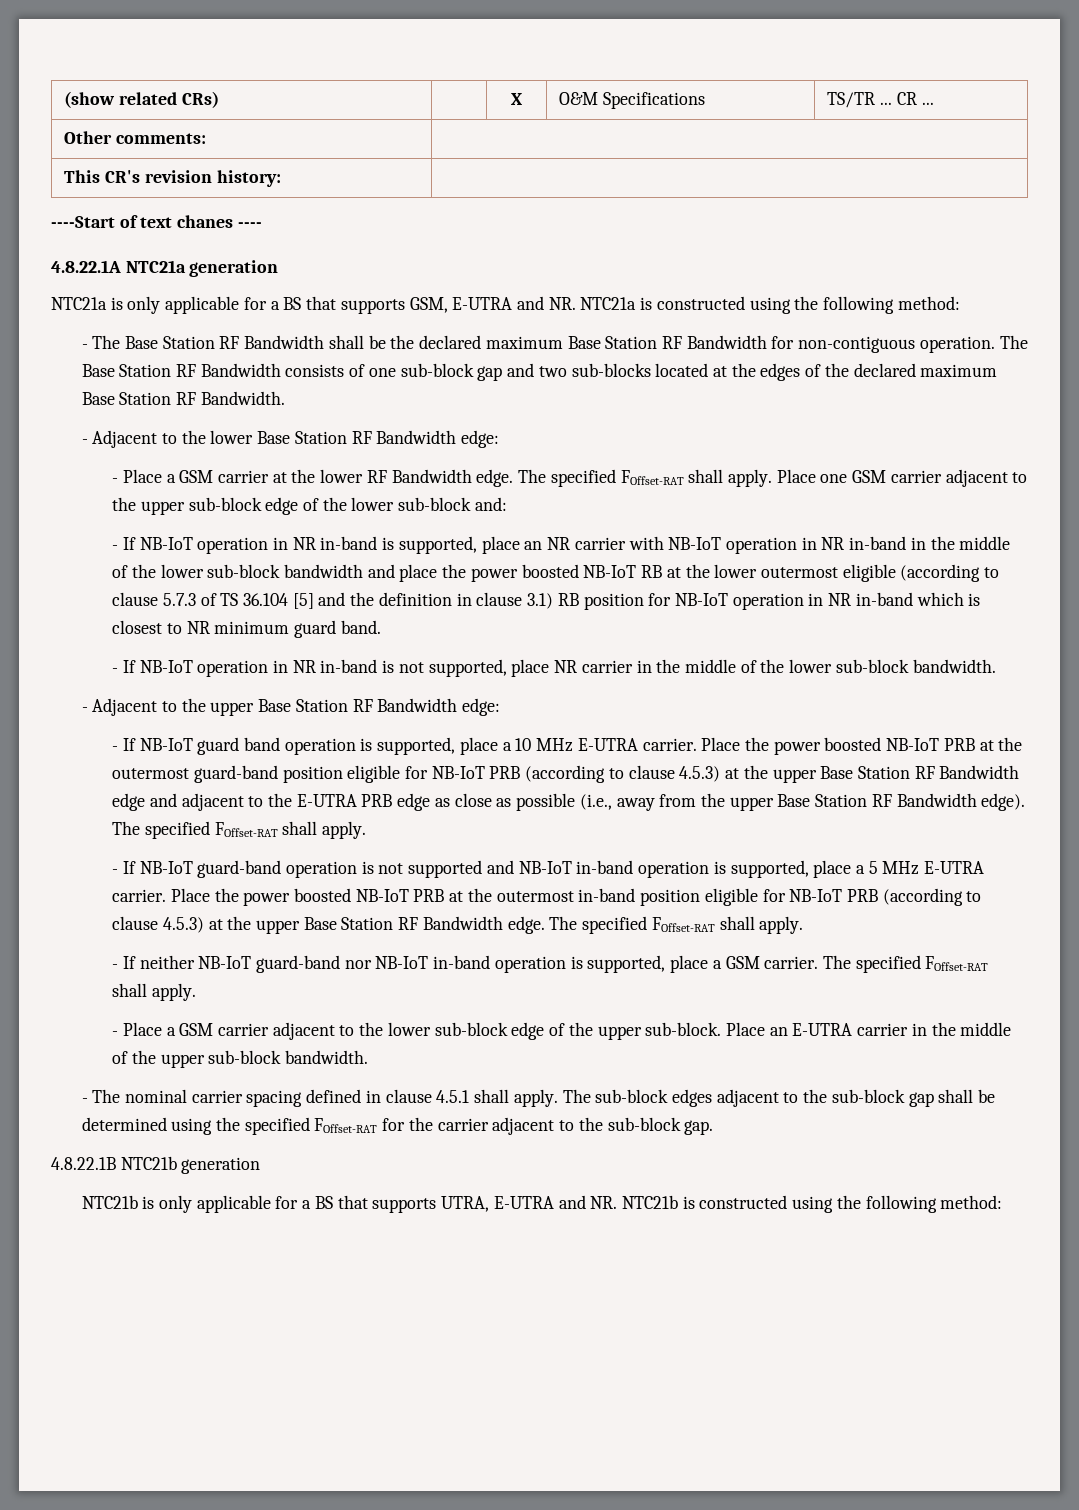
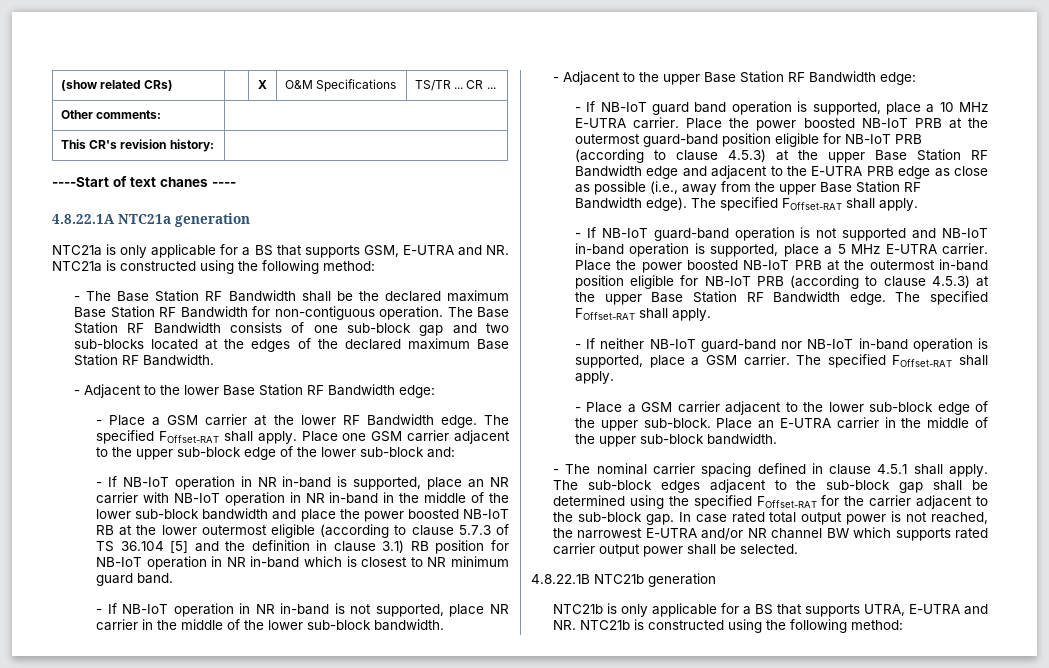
+ In case rated total output power is not reached, the narrowest E-UTRA and/or NR channel BW which supports rated carrier output power shall be selected.

